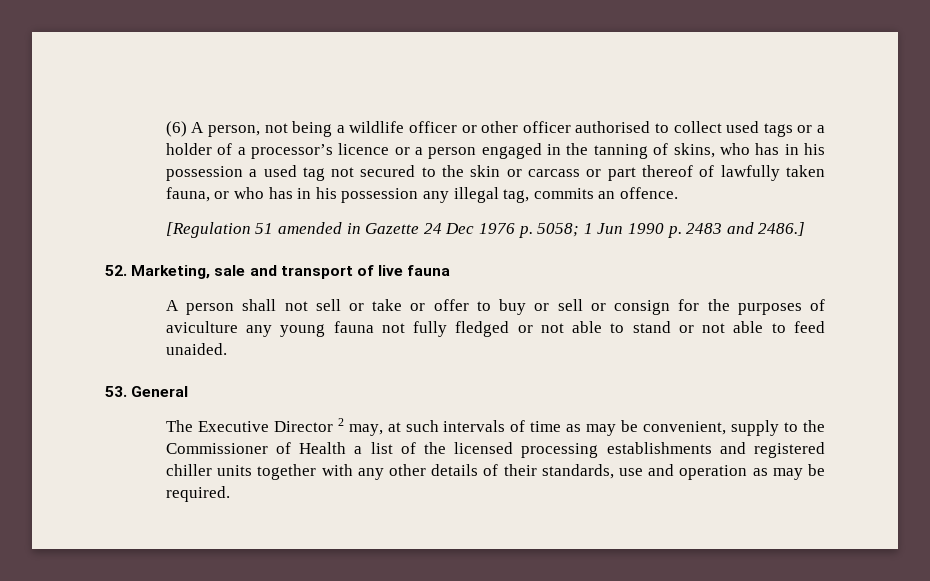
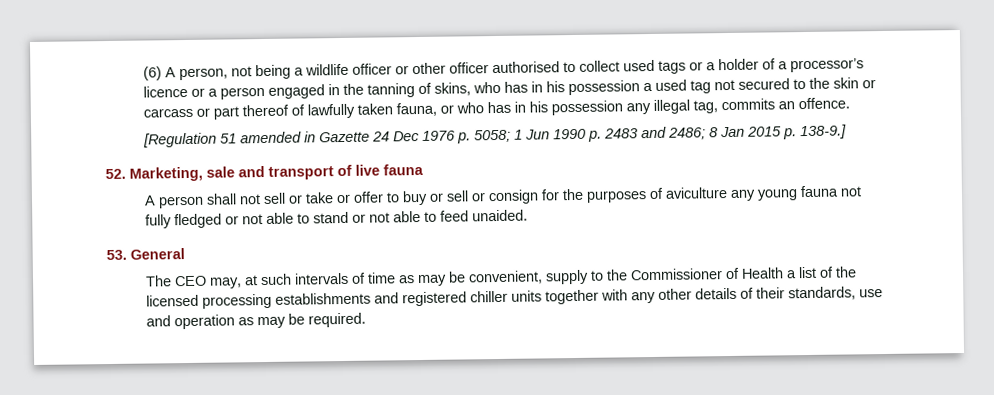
- [Regulation 51 amended in Gazette 24 Dec 1976 p. 5058; 1 Jun 1990 p. 2483 and 2486.]
+ [Regulation 51 amended in Gazette 24 Dec 1976 p. 5058; 1 Jun 1990 p. 2483 and 2486; 8 Jan 2015 p. 138-9.]
- The Executive Director 2 may, at such intervals of time as may be convenient, supply to the Commissioner of Health a list of the licensed processing establishments and registered chiller units together with any other details of their standards, use and operation as may be required.
+ The CEO may, at such intervals of time as may be convenient, supply to the Commissioner of Health a list of the licensed processing establishments and registered chiller units together with any other details of their standards, use and operation as may be required.

